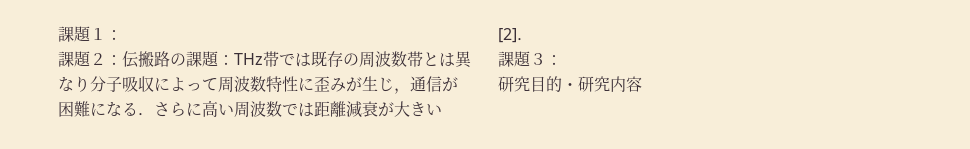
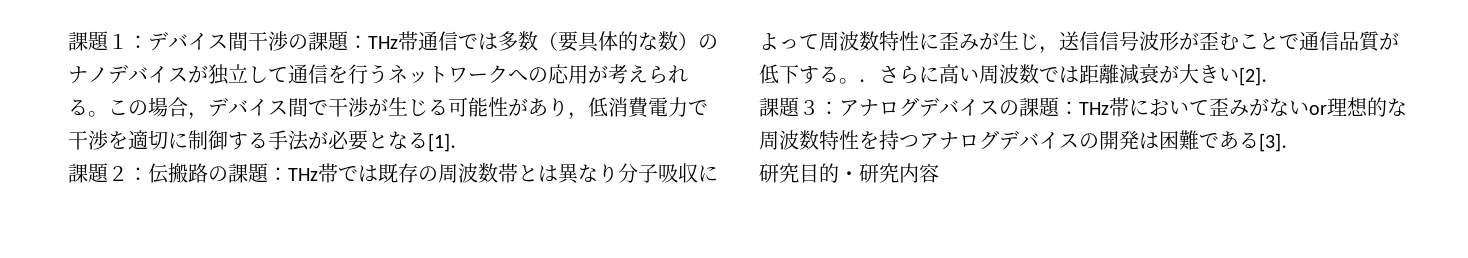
- 課題１：
+ 課題１：デバイス間干渉の課題：THz帯通信では多数（要具体的な数）のナノデバイスが独立して通信を行うネットワークへの応用が考えられる。この場合，デバイス間で干渉が生じる可能性があり，低消費電力で干渉を適切に制御する手法が必要となる[1]．
- 課題２：伝搬路の課題：THz帯では既存の周波数帯とは異なり分子吸収によって周波数特性に歪みが生じ，通信が困難になる．さらに高い周波数では距離減衰が大きい[2]．
+ 課題２：伝搬路の課題：THz帯では既存の周波数帯とは異なり分子吸収によって周波数特性に歪みが生じ，送信信号波形が歪むことで通信品質が低下する。．さらに高い周波数では距離減衰が大きい[2]．
- 課題３：
+ 課題３：アナログデバイスの課題：THz帯において歪みがないor理想的な周波数特性を持つアナログデバイスの開発は困難である[3]．

